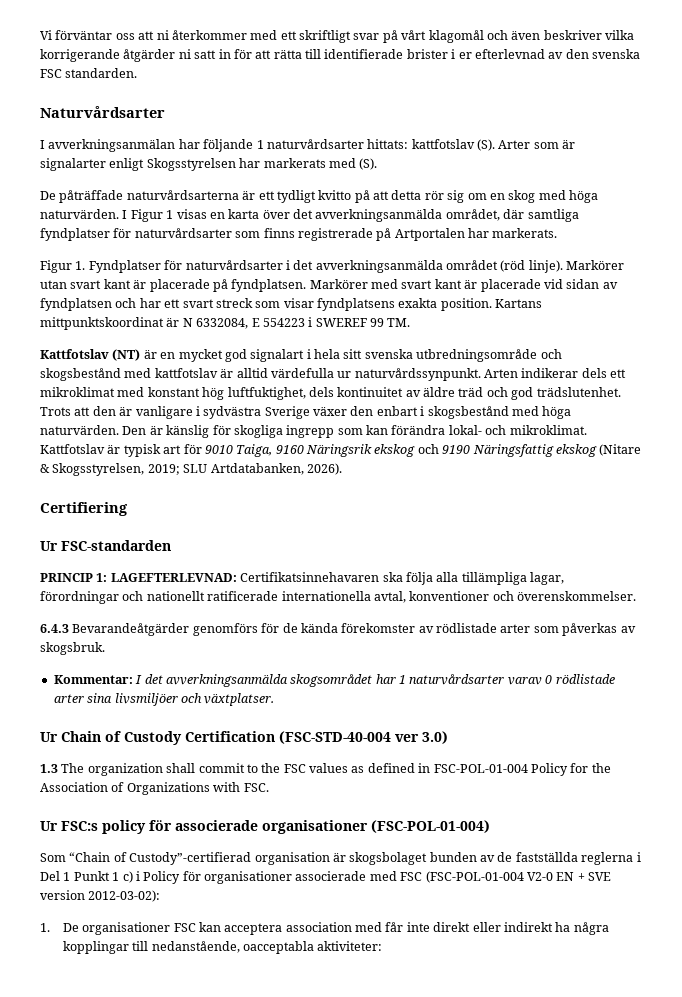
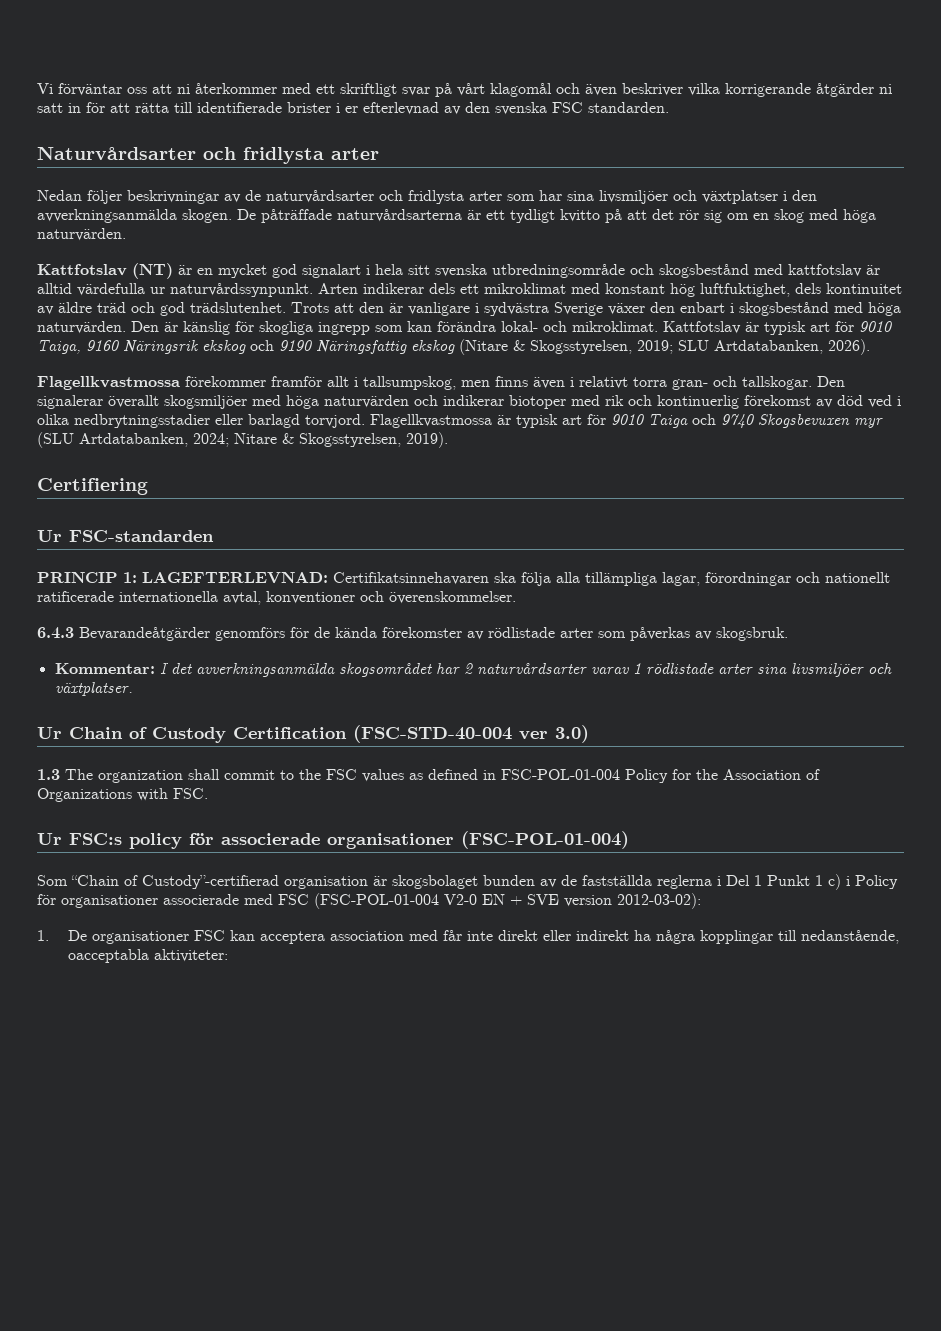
- Naturvårdsarter
- I avverkningsanmälan har följande 1 naturvårdsarter hittats: kattfotslav (S). Arter som är signalarter enligt Skogsstyrelsen har markerats med (S).
- De påträffade naturvårdsarterna är ett tydligt kvitto på att detta rör sig om en skog med höga naturvärden. I Figur 1 visas en karta över det avverkningsanmälda området, där samtliga fyndplatser för naturvårdsarter som finns registrerade på Artportalen har markerats.
- Figur 1. Fyndplatser för naturvårdsarter i det avverkningsanmälda området (röd linje). Markörer utan svart kant är placerade på fyndplatsen. Markörer med svart kant är placerade vid sidan av fyndplatsen och har ett svart streck som visar fyndplatsens exakta position. Kartans mittpunktskoordinat är N 6332084, E 554223 i SWEREF 99 TM.
+ Naturvårdsarter och fridlysta arter
+ Nedan följer beskrivningar av de naturvårdsarter och fridlysta arter som har sina livsmiljöer och växtplatser i den avverkningsanmälda skogen. De påträffade naturvårdsarterna är ett tydligt kvitto på att det rör sig om en skog med höga naturvärden.
+ Flagellkvastmossa förekommer framför allt i tallsumpskog, men finns även i relativt torra gran- och tallskogar. Den signalerar överallt skogsmiljöer med höga naturvärden och indikerar biotoper med rik och kontinuerlig förekomst av död ved i olika nedbrytningsstadier eller barlagd torvjord. Flagellkvastmossa är typisk art för 9010 Taiga och 9740 Skogsbevuxen myr (SLU Artdatabanken, 2024; Nitare & Skogsstyrelsen, 2019).
- Kommentar: I det avverkningsanmälda skogsområdet har 1 naturvårdsarter varav 0 rödlistade arter sina livsmiljöer och växtplatser.
+ Kommentar: I det avverkningsanmälda skogsområdet har 2 naturvårdsarter varav 1 rödlistade arter sina livsmiljöer och växtplatser.

